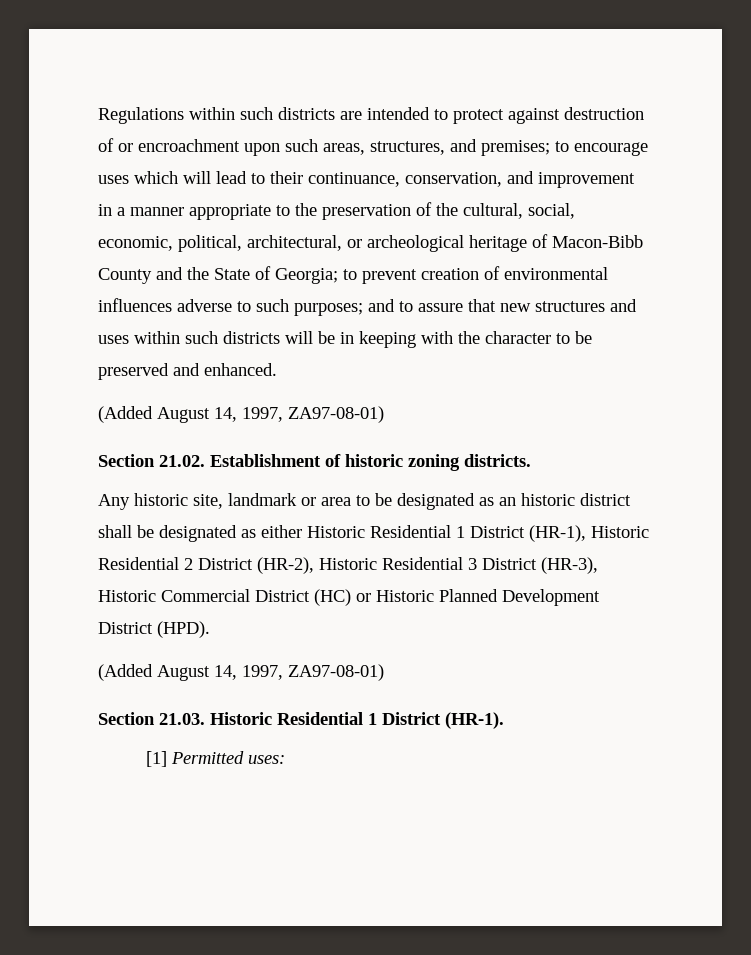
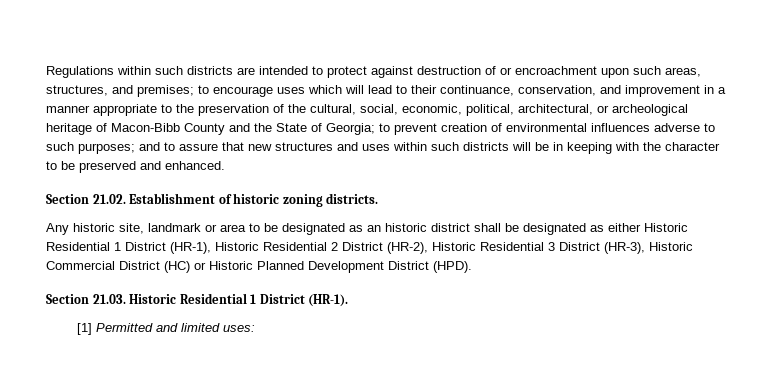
  and to assure that new structures and uses within such districts will be in keeping with the character to be preserved and enhanced.
- (Added August 14, 1997, ZA97-08-01)
  Any historic site, landmark or area to be designated as an historic district shall be designated as either Historic Residential 1 District (HR-1), Historic Residential 2 District (HR-2), Historic Residential 3 District (HR-3), Historic Commercial District (HC) or Historic Planned Development District (HPD).
- (Added August 14, 1997, ZA97-08-01)
- [1] Permitted uses:
+ [1] Permitted and limited uses:

